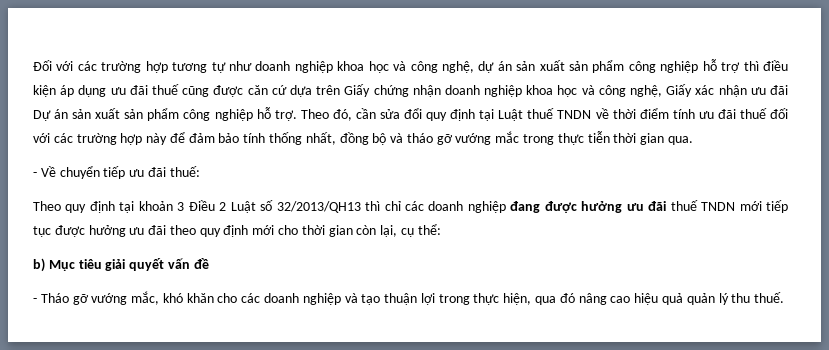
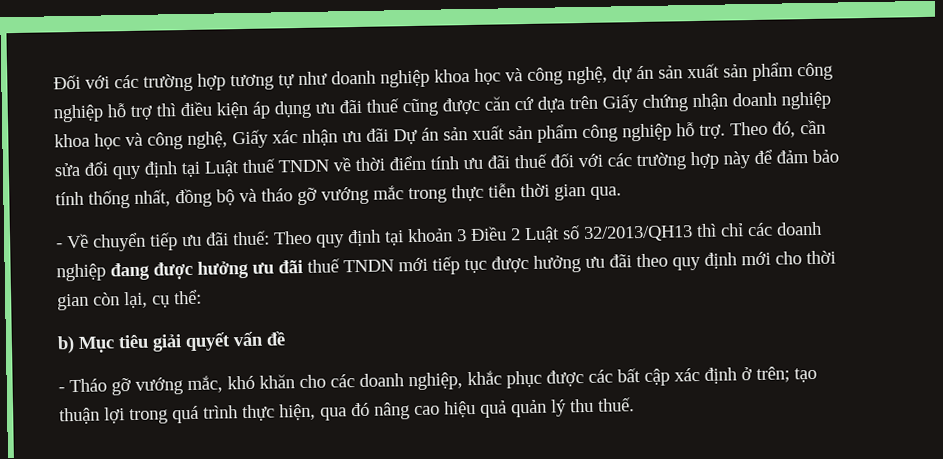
- - Về chuyển tiếp ưu đãi thuế:
- Theo quy định tại khoản 3 Điều 2 Luật số 32/2013/QH13 thì chỉ các doanh nghiệp đang được hưởng ưu đãi thuế TNDN mới tiếp tục được hưởng ưu đãi theo quy định mới cho thời gian còn lại, cụ thể:
+ - Về chuyển tiếp ưu đãi thuế: Theo quy định tại khoản 3 Điều 2 Luật số 32/2013/QH13 thì chỉ các doanh nghiệp đang được hưởng ưu đãi thuế TNDN mới tiếp tục được hưởng ưu đãi theo quy định mới cho thời gian còn lại, cụ thể:
- - Tháo gỡ vướng mắc, khó khăn cho các doanh nghiệp và tạo thuận lợi trong thực hiện, qua đó nâng cao hiệu quả quản lý thu thuế.
+ - Tháo gỡ vướng mắc, khó khăn cho các doanh nghiệp, khắc phục được các bất cập xác định ở trên; tạo thuận lợi trong quá trình thực hiện, qua đó nâng cao hiệu quả quản lý thu thuế.

